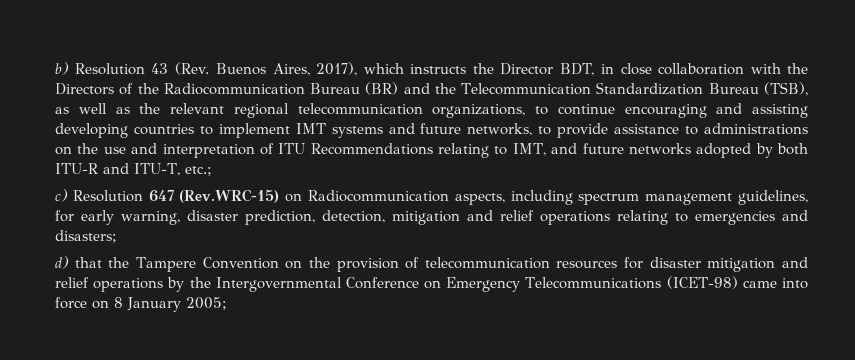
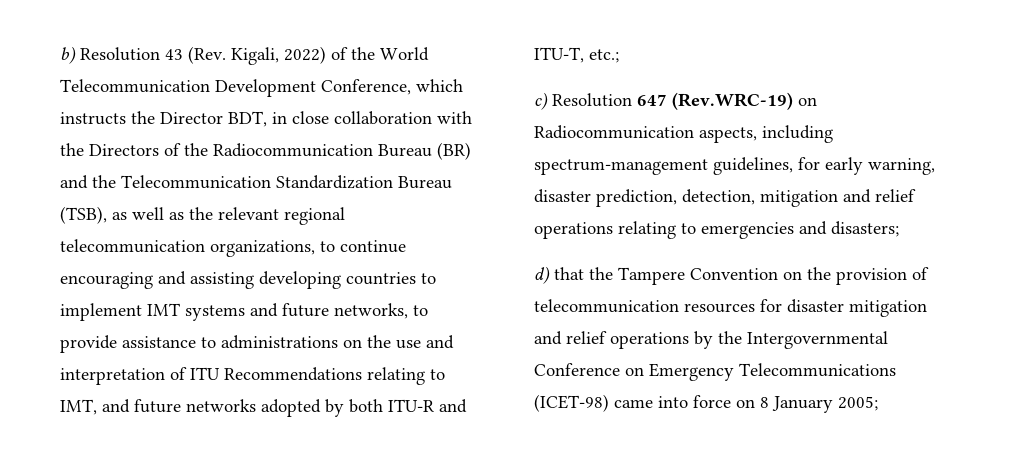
- b) Resolution 43 (Rev. Buenos Aires, 2017), which instructs the Director BDT, in close collaboration with the Directors of the Radiocommunication Bureau (BR) and the Telecommunication Standardization Bureau (TSB), as well as the relevant regional telecommunication organizations, to continue encouraging and assisting developing countries to implement IMT systems and future networks, to provide assistance to administrations on the use and interpretation of ITU Recommendations relating to IMT, and future networks adopted by both ITU-R and ITU-T, etc.;
+ b) Resolution 43 (Rev. Kigali, 2022) of the World Telecommunication Development Conference, which instructs the Director BDT, in close collaboration with the Directors of the Radiocommunication Bureau (BR) and the Telecommunication Standardization Bureau (TSB), as well as the relevant regional telecommunication organizations, to continue encouraging and assisting developing countries to implement IMT systems and future networks, to provide assistance to administrations on the use and interpretation of ITU Recommendations relating to IMT, and future networks adopted by both ITU-R and ITU-T, etc.;
- c) Resolution 647 (Rev.WRC-15) on Radiocommunication aspects, including spectrum management guidelines, for early warning, disaster prediction, detection, mitigation and relief operations relating to emergencies and disasters;
+ c) Resolution 647 (Rev.WRC-19) on Radiocommunication aspects, including spectrum-management guidelines, for early warning, disaster prediction, detection, mitigation and relief operations relating to emergencies and disasters;

